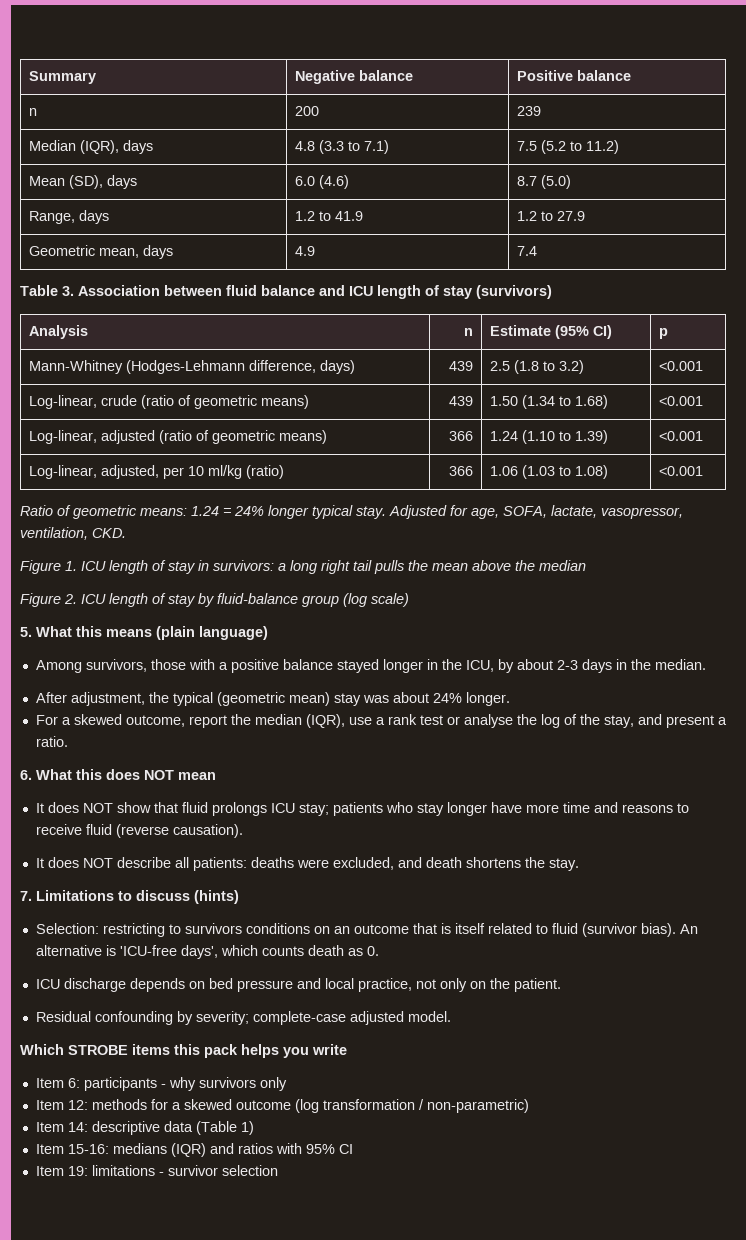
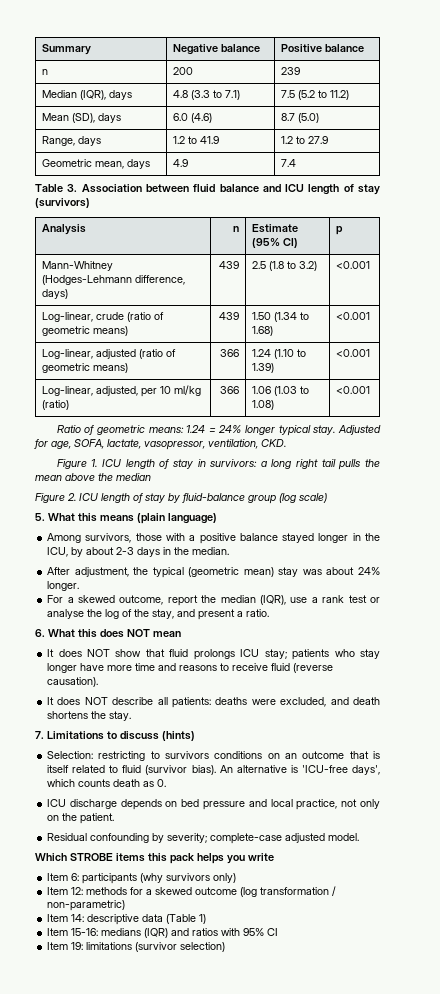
- Item 6: participants - why survivors only
+ Item 6: participants (why survivors only)
- Item 19: limitations - survivor selection
+ Item 19: limitations (survivor selection)

